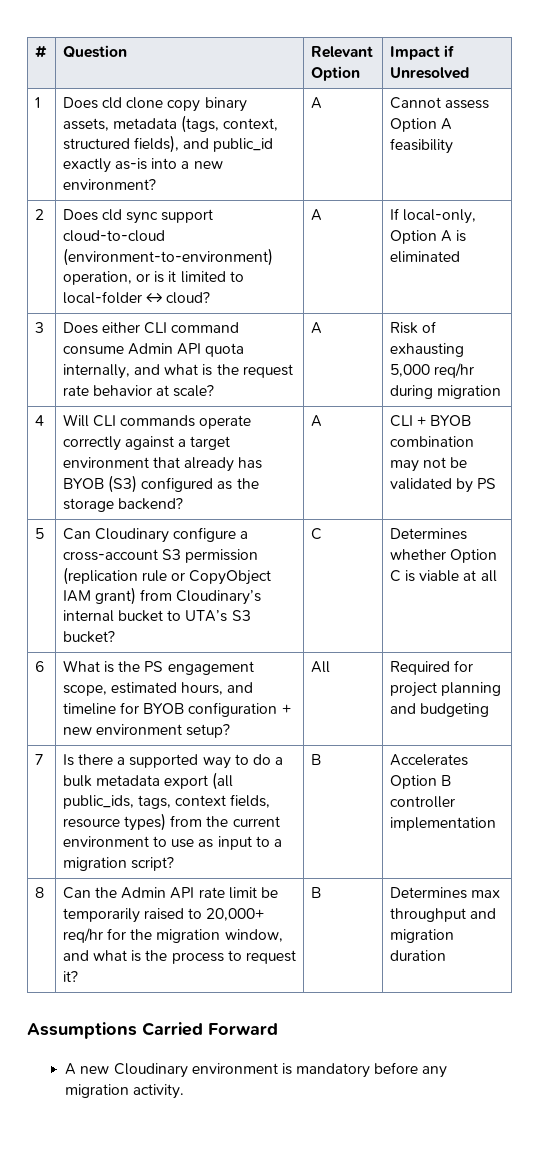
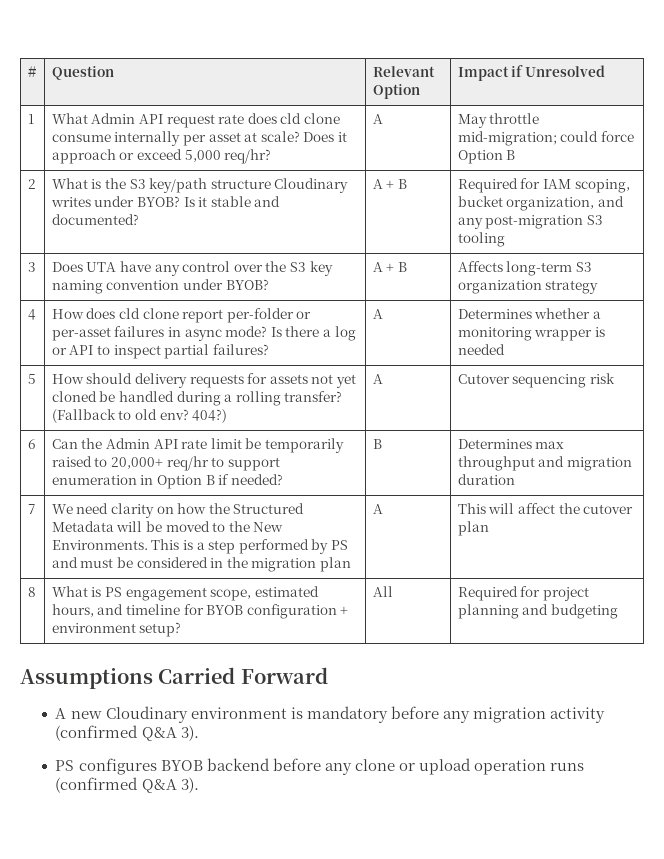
- 1 | Does cld clone copy binary assets, metadata (tags, context, structured fields), and public_id exactly as-is into a new environment? | A | Cannot assess Option A feasibility
- 2 | Does cld sync support cloud-to-cloud (environment-to-environment) operation, or is it limited to local-folder ↔ cloud? | A | If local-only, Option A is eliminated
- 3 | Does either CLI command consume Admin API quota internally, and what is the request rate behavior at scale? | A | Risk of exhausting 5,000 req/hr during migration
- 4 | Will CLI commands operate correctly against a target environment that already has BYOB (S3) configured as the storage backend? | A | CLI + BYOB combination may not be validated by PS
- 5 | Can Cloudinary configure a cross-account S3 permission (replication rule or CopyObject IAM grant) from Cloudinary’s internal bucket to UTA’s S3 bucket? | C | Determines whether Option C is viable at all
- 6 | What is the PS engagement scope, estimated hours, and timeline for BYOB configuration + new environment setup? | All | Required for project planning and budgeting
- 7 | Is there a supported way to do a bulk metadata export (all public_ids, tags, context fields, resource types) from the current environment to use as input to a migration script? | B | Accelerates Option B controller implementation
- 8 | Can the Admin API rate limit be temporarily raised to 20,000+ req/hr for the migration window, and what is the process to request it? | B | Determines max throughput and migration duration
+ 1 | What Admin API request rate does cld clone consume internally per asset at scale? Does it approach or exceed 5,000 req/hr? | A | May throttle mid-migration; could force Option B
+ 2 | What is the S3 key/path structure Cloudinary writes under BYOB? Is it stable and documented? | A + B | Required for IAM scoping, bucket organization, and any post-migration S3 tooling
+ 3 | Does UTA have any control over the S3 key naming convention under BYOB? | A + B | Affects long-term S3 organization strategy
+ 4 | How does cld clone report per-folder or per-asset failures in async mode? Is there a log or API to inspect partial failures? | A | Determines whether a monitoring wrapper is needed
+ 5 | How should delivery requests for assets not yet cloned be handled during a rolling transfer? (Fallback to old env? 404?) | A | Cutover sequencing risk
+ 6 | Can the Admin API rate limit be temporarily raised to 20,000+ req/hr to support enumeration in Option B if needed? | B | Determines max throughput and migration duration
+ 7 | We need clarity on how the Structured Metadata will be moved to the New Environments. This is a step performed by PS and must be considered in the migration plan | A | This will affect the cutover plan
+ 8 | What is PS engagement scope, estimated hours, and timeline for BYOB configuration + environment setup? | All | Required for project planning and budgeting
- A new Cloudinary environment is mandatory before any migration activity.
+ A new Cloudinary environment is mandatory before any migration activity (confirmed Q&A 3).
+ PS configures BYOB backend before any clone or upload operation runs (confirmed Q&A 3).

